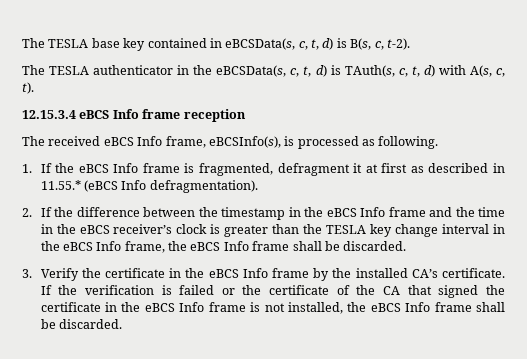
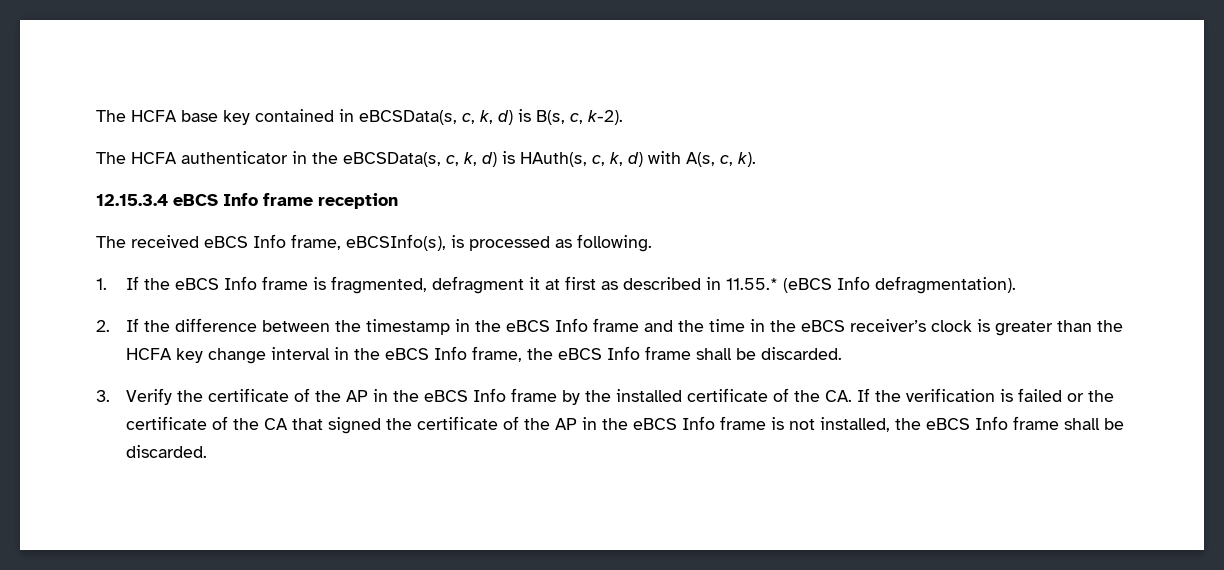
- The TESLA base key contained in eBCSData(s, c, t, d) is B(s, c, t-2).
- The TESLA authenticator in the eBCSData(s, c, t, d) is TAuth(s, c, t, d) with A(s, c, t).
+ The HCFA base key contained in eBCSData(s, c, k, d) is B(s, c, k-2).
+ The HCFA authenticator in the eBCSData(s, c, k, d) is HAuth(s, c, k, d) with A(s, c, k).
- 2. If the difference between the timestamp in the eBCS Info frame and the time in the eBCS receiver’s clock is greater than the TESLA key change interval in the eBCS Info frame, the eBCS Info frame shall be discarded.
+ 2. If the difference between the timestamp in the eBCS Info frame and the time in the eBCS receiver’s clock is greater than the HCFA key change interval in the eBCS Info frame, the eBCS Info frame shall be discarded.
- 3. Verify the certificate in the eBCS Info frame by the installed CA’s certificate. If the verification is failed or the certificate of the CA that signed the certificate in the eBCS Info frame is not installed, the eBCS Info frame shall be discarded.
+ 3. Verify the certificate of the AP in the eBCS Info frame by the installed certificate of the CA. If the verification is failed or the certificate of the CA that signed the certificate of the AP in the eBCS Info frame is not installed, the eBCS Info frame shall be discarded.

